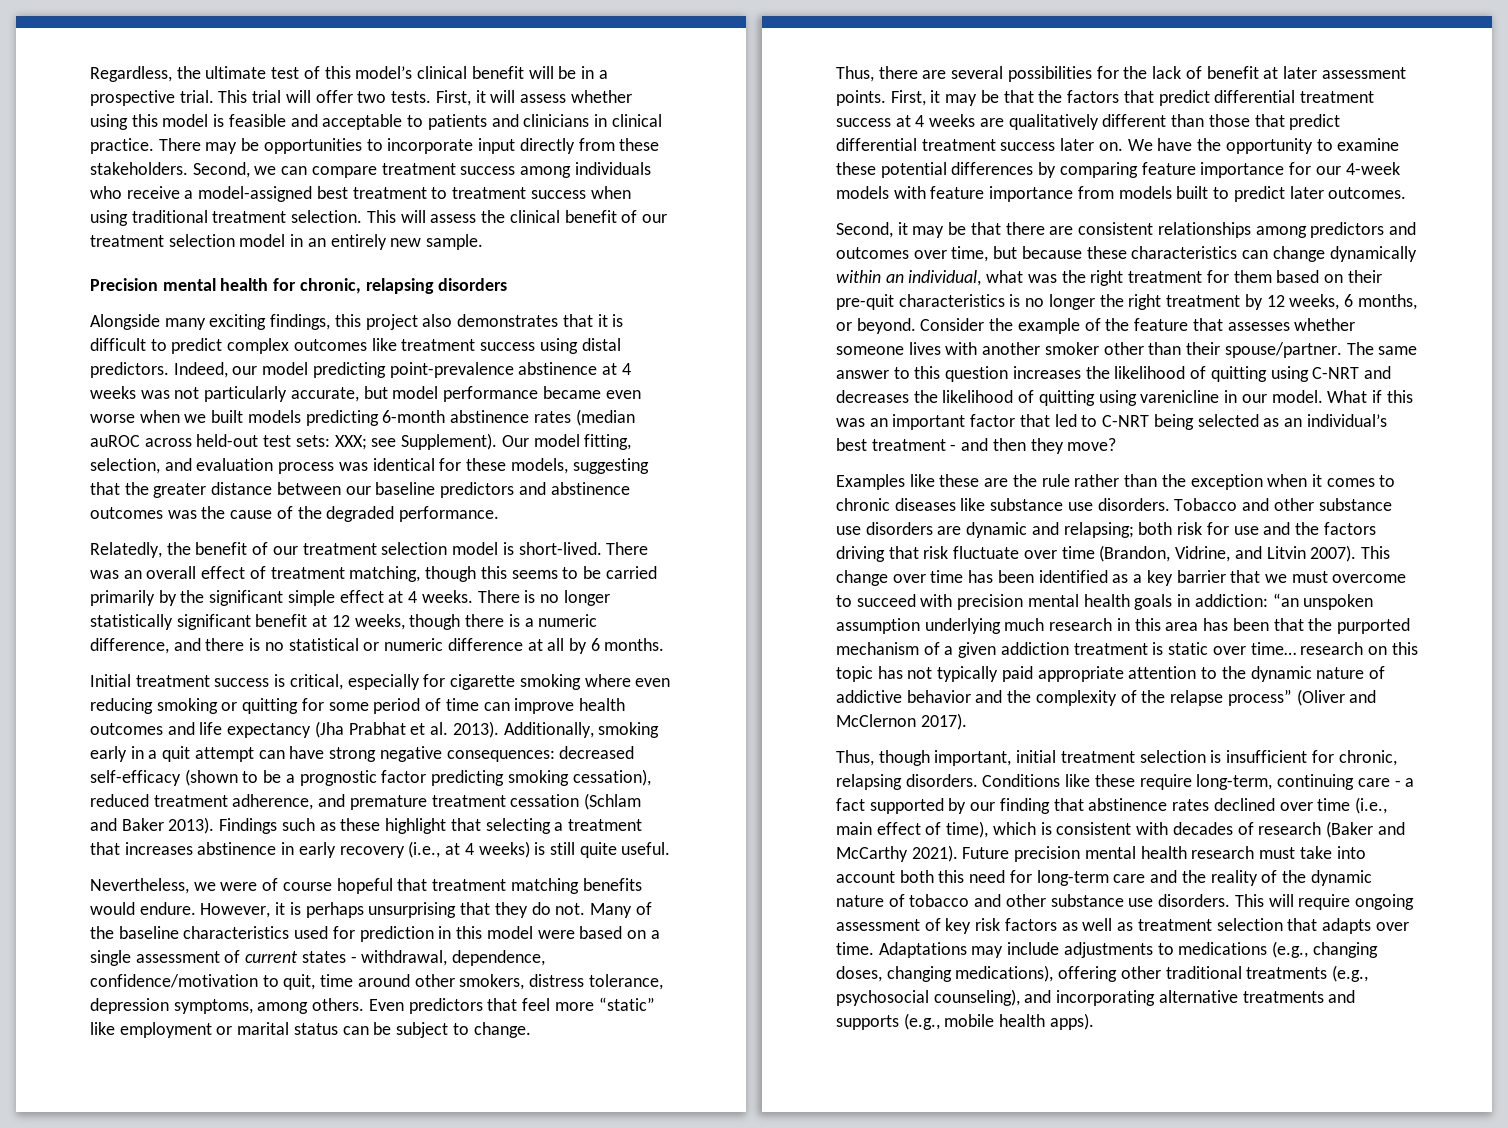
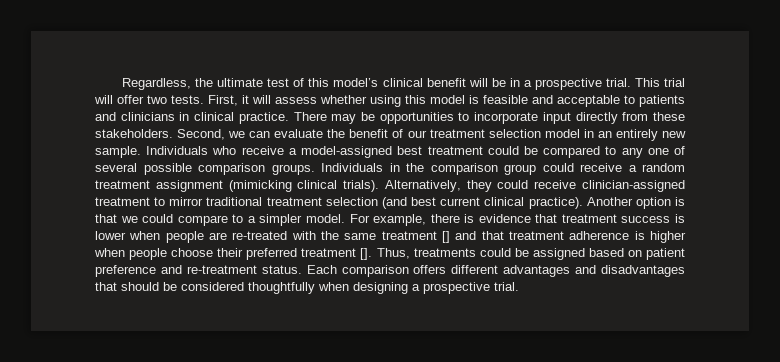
- Second, we can compare treatment success among individuals who receive a model-assigned best treatment to treatment success when using traditional treatment selection. This will assess the clinical benefit of our treatment selection model in an entirely new sample.
- Precision mental health for chronic, relapsing disorders
- Alongside many exciting findings, this project also demonstrates that it is difficult to predict complex outcomes like treatment success using distal predictors. Indeed, our model predicting point-prevalence abstinence at 4 weeks was not particularly accurate, but model performance became even worse when we built models predicting 6-month abstinence rates (median auROC across held-out test sets: XXX; see Supplement). Our model fitting, selection, and evaluation process was identical for these models, suggesting that the greater distance between our baseline predictors and abstinence outcomes was the cause of the degraded performance.
- Relatedly, the benefit of our treatment selection model is short-lived. There was an overall effect of treatment matching, though this seems to be carried primarily by the significant simple effect at 4 weeks. There is no longer statistically significant benefit at 12 weeks, though there is a numeric difference, and there is no statistical or numeric difference at all by 6 months.
- Initial treatment success is critical, especially for cigarette smoking where even reducing smoking or quitting for some period of time can improve health outcomes and life expectancy (Jha Prabhat et al. 2013). Additionally, smoking early in a quit attempt can have strong negative consequences: decreased self-efficacy (shown to be a prognostic factor predicting smoking cessation), reduced treatment adherence, and premature treatment cessation (Schlam and Baker 2013). Findings such as these highlight that selecting a treatment that increases abstinence in early recovery (i.e., at 4 weeks) is still quite useful.
- Nevertheless, we were of course hopeful that treatment matching benefits would endure. However, it is perhaps unsurprising that they do not. Many of the baseline characteristics used for prediction in this model were based on a single assessment of current states - withdrawal, dependence, confidence/motivation to quit, time around other smokers, distress tolerance, depression symptoms, among others. Even predictors that feel more “static” like employment or marital status can be subject to change.
- Thus, there are several possibilities for the lack of benefit at later assessment points. First, it may be that the factors that predict differential treatment success at 4 weeks are qualitatively different than those that predict differential treatment success later on. We have the opportunity to examine these potential differences by comparing feature importance for our 4-week models with feature importance from models built to predict later outcomes.
- Second, it may be that there are consistent relationships among predictors and outcomes over time, but because these characteristics can change dynamically within an individual, what was the right treatment for them based on their pre-quit characteristics is no longer the right treatment by 12 weeks, 6 months, or beyond. Consider the example of the feature that assesses whether someone lives with another smoker other than their spouse/partner. The same answer to this question increases the likelihood of quitting using C-NRT and decreases the likelihood of quitting using varenicline in our model. What if this was an important factor that led to C-NRT being selected as an individual’s best treatment - and then they move?
- Examples like these are the rule rather than the exception when it comes to chronic diseases like substance use disorders. Tobacco and other substance use disorders are dynamic and relapsing; both risk for use and the factors driving that risk fluctuate over time (Brandon, Vidrine, and Litvin 2007). This change over time has been identified as a key barrier that we must overcome to succeed with precision mental health goals in addiction: “an unspoken assumption underlying much research in this area has been that the purported mechanism of a given addiction treatment is static over time… research on this topic has not typically paid appropriate attention to the dynamic nature of addictive behavior and the complexity of the relapse process” (Oliver and McClernon 2017).
- Thus, though important, initial treatment selection is insufficient for chronic, relapsing disorders. Conditions like these require long-term, continuing care - a fact supported by our finding that abstinence rates declined over time (i.e., main effect of time), which is consistent with decades of research (Baker and McCarthy 2021). Future precision mental health research must take into account both this need for long-term care and the reality of the dynamic nature of tobacco and other substance use disorders. This will require ongoing assessment of key risk factors as well as treatment selection that adapts over time. Adaptations may include adjustments to medications (e.g., changing doses, changing medications), offering other traditional treatments (e.g., psychosocial counseling), and incorporating alternative treatments and supports (e.g., mobile health apps).
+ Second, we can evaluate the benefit of our treatment selection model in an entirely new sample. Individuals who receive a model-assigned best treatment could be compared to any one of several possible comparison groups. Individuals in the comparison group could receive a random treatment assignment (mimicking clinical trials). Alternatively, they could receive clinician-assigned treatment to mirror traditional treatment selection (and best current clinical practice). Another option is that we could compare to a simpler model. For example, there is evidence that treatment success is lower when people are re-treated with the same treatment [] and that treatment adherence is higher when people choose their preferred treatment []. Thus, treatments could be assigned based on patient preference and re-treatment status. Each comparison offers different advantages and disadvantages that should be considered thoughtfully when designing a prospective trial.

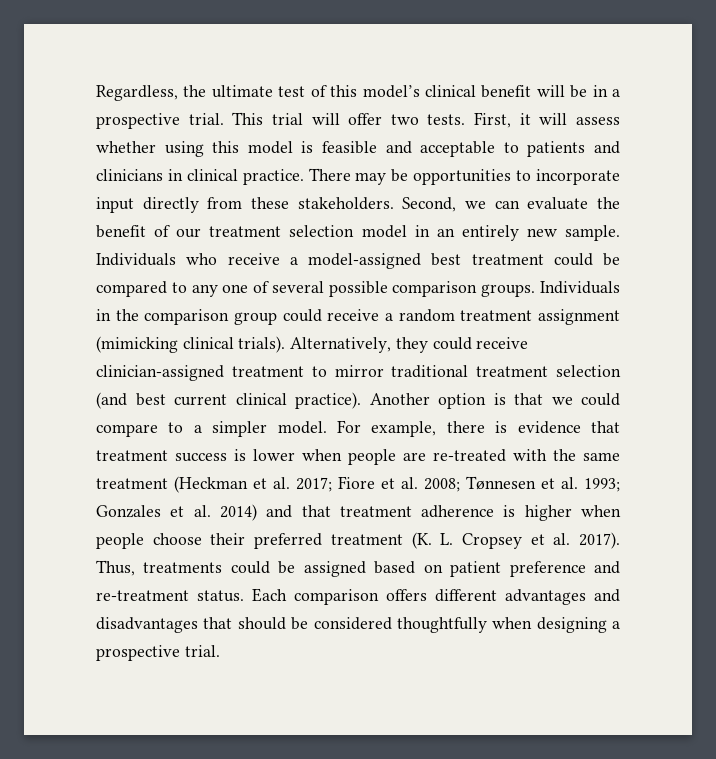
- For example, there is evidence that treatment success is lower when people are re-treated with the same treatment [] and that treatment adherence is higher when people choose their preferred treatment [].
+ For example, there is evidence that treatment success is lower when people are re-treated with the same treatment (Heckman et al. 2017; Fiore et al. 2008; Tønnesen et al. 1993; Gonzales et al. 2014) and that treatment adherence is higher when people choose their preferred treatment (K. L. Cropsey et al. 2017).

